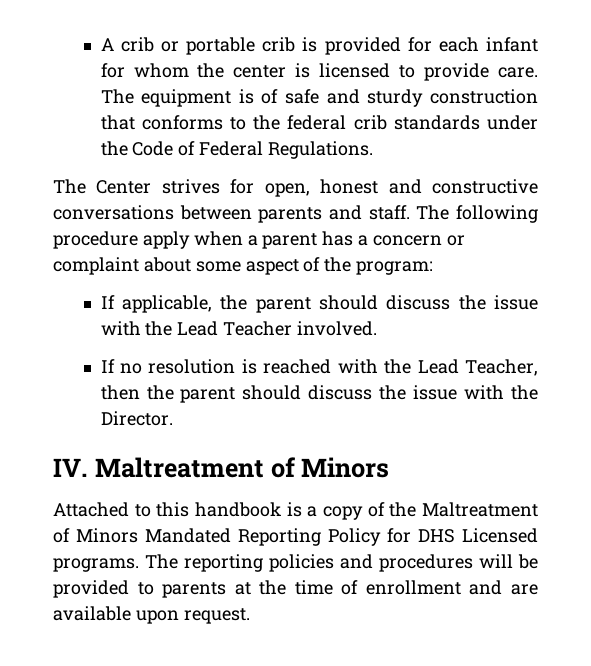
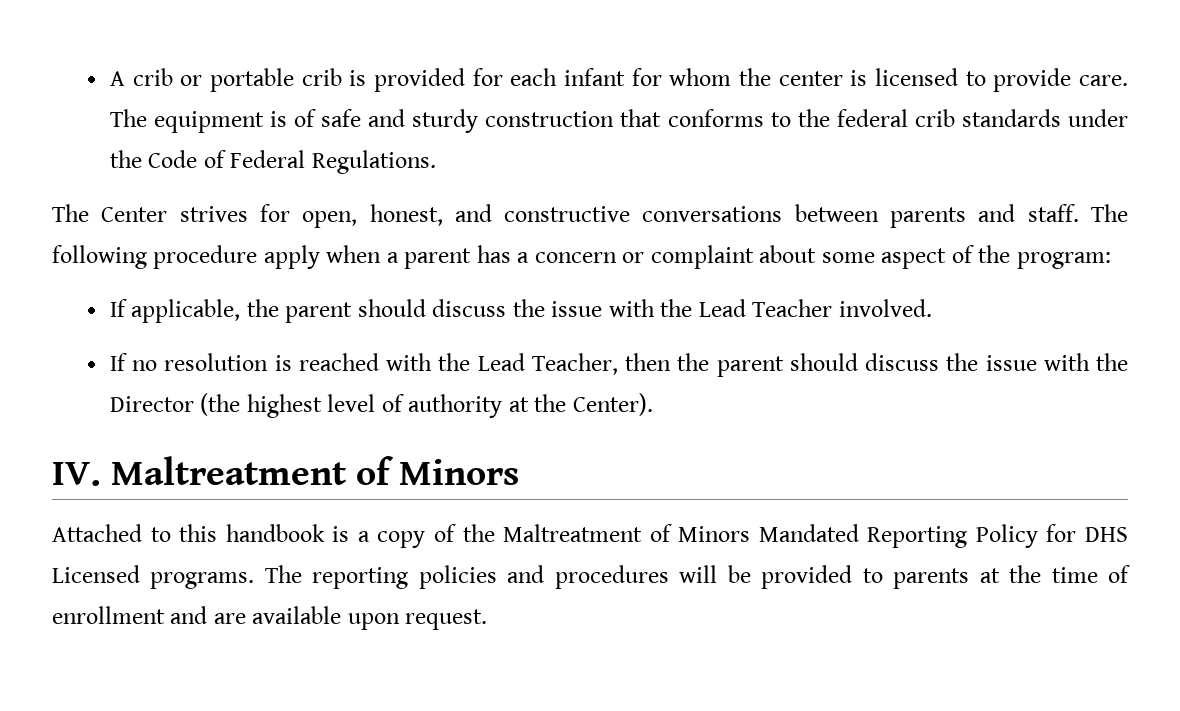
- The Center strives for open, honest and constructive conversations between parents and staff.
+ The Center strives for open, honest, and constructive conversations between parents and staff.
- If no resolution is reached with the Lead Teacher, then the parent should discuss the issue with the Director.
+ If no resolution is reached with the Lead Teacher, then the parent should discuss the issue with the Director (the highest level of authority at the Center).

